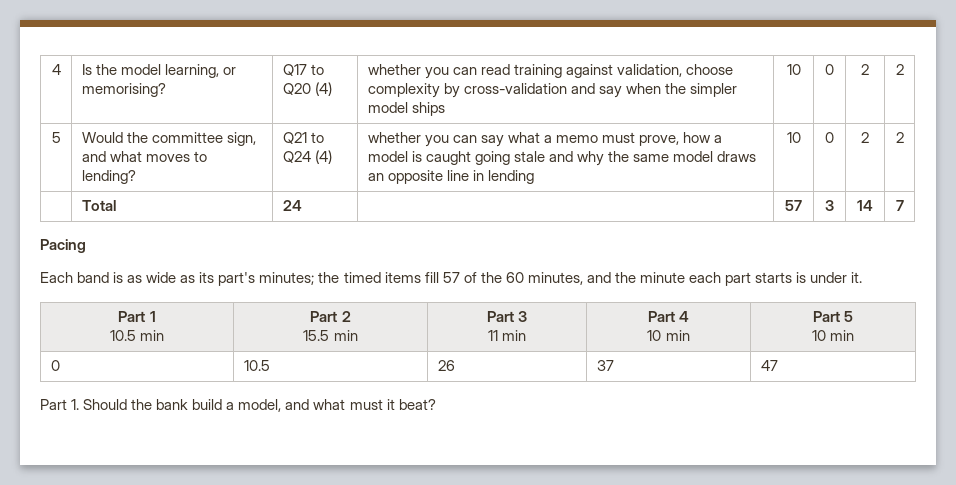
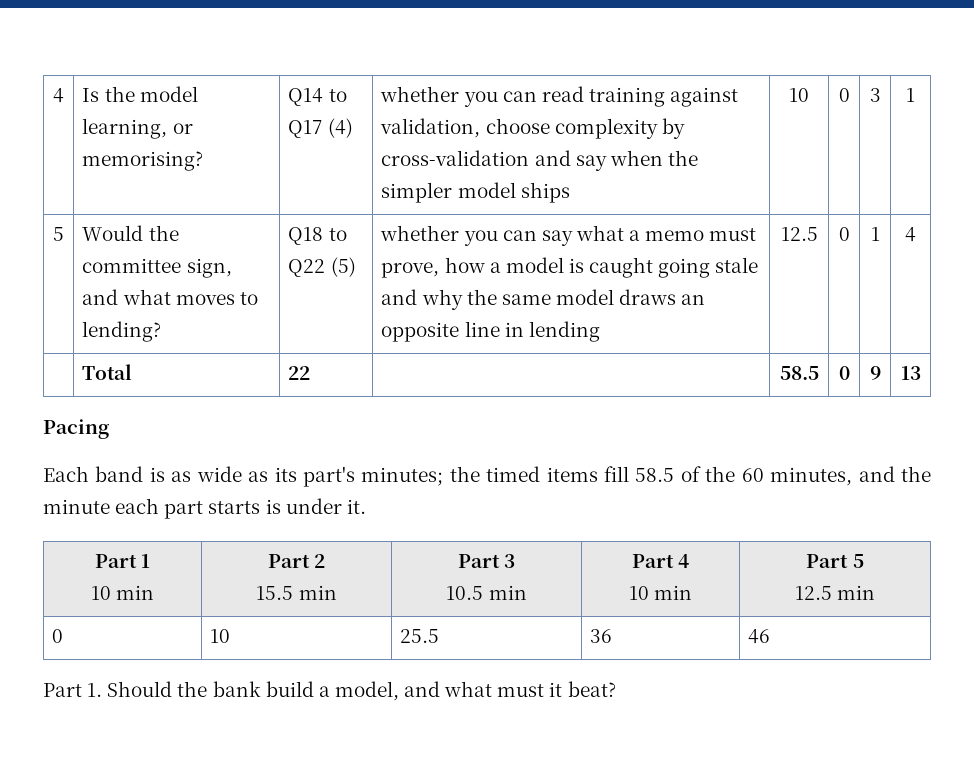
- 4 | Is the model learning, or memorising? | Q17 to Q20 (4) | whether you can read training against validation, choose complexity by cross-validation and say when the simpler model ships | 10 | 0 | 2 | 2
+ 4 | Is the model learning, or memorising? | Q14 to Q17 (4) | whether you can read training against validation, choose complexity by cross-validation and say when the simpler model ships | 10 | 0 | 3 | 1
- Q21 to Q24 (4)
+ Q18 to Q22 (5)
- whether you can say what a memo must prove, how a model is caught going stale and why the same model draws an opposite line in lending | 10 | 0 | 2 | 2
+ whether you can say what a memo must prove, how a model is caught going stale and why the same model draws an opposite line in lending | 12.5 | 0 | 1 | 4
- | Total | 24 | | 57 | 3 | 14 | 7
+ | Total | 22 | | 58.5 | 0 | 9 | 13
- Each band is as wide as its part's minutes; the timed items fill 57 of the 60 minutes, and the minute each part starts is under it.
+ Each band is as wide as its part's minutes; the timed items fill 58.5 of the 60 minutes, and the minute each part starts is under it.
  Part 1
- 10.5 min | Part 2
+ 10 min | Part 2
  15.5 min | Part 3
- 11 min | Part 4
+ 10.5 min | Part 4
  10 min | Part 5
- 10 min
+ 12.5 min
- 0 | 10.5 | 26 | 37 | 47
+ 0 | 10 | 25.5 | 36 | 46

